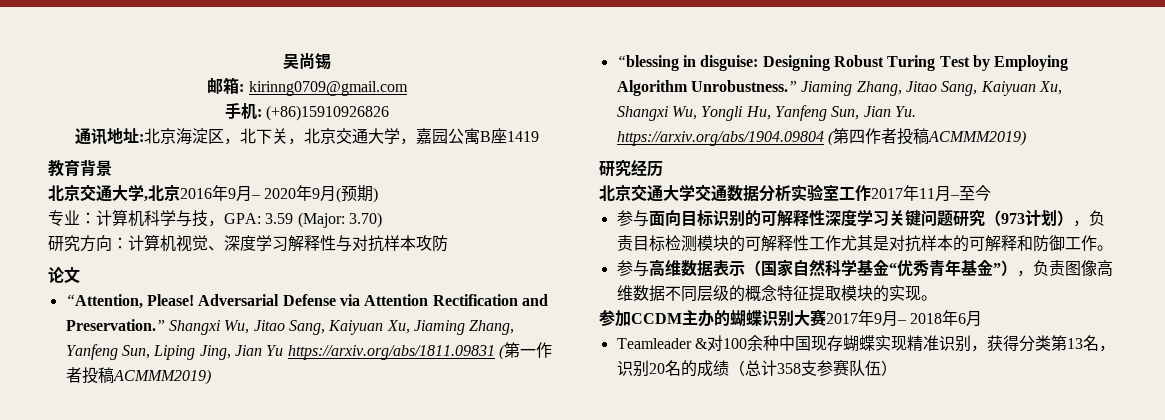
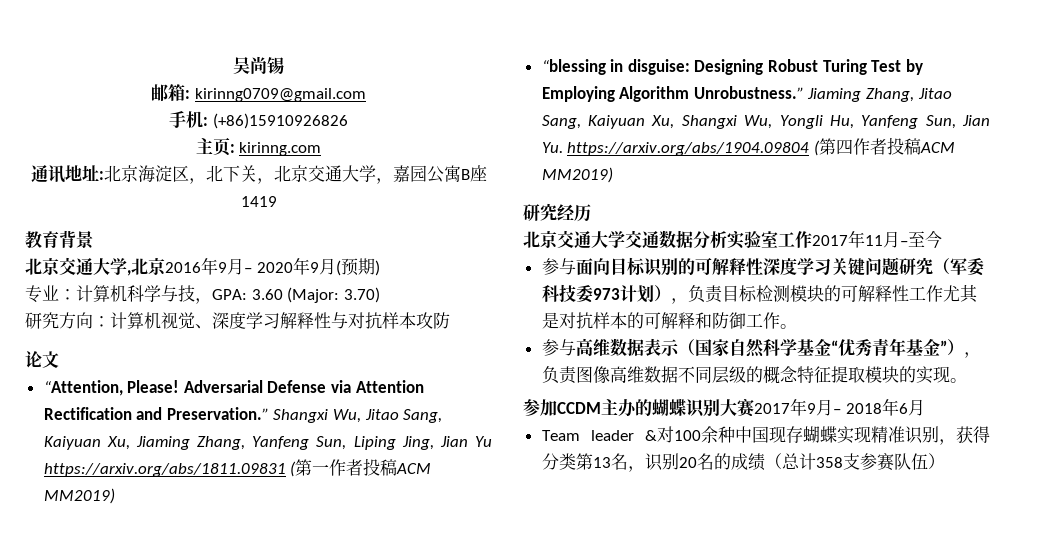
+ 主页: kirinng.com
- 专业：计算机科学与技，GPA: 3.59 (Major: 3.70)
+ 专业：计算机科学与技，GPA: 3.60 (Major: 3.70)
- Shangxi Wu, Jitao Sang, Kaiyuan Xu, Jiaming Zhang, Yanfeng Sun, Liping Jing, Jian Yu https://arxiv.org/abs/1811.09831 (第一作者投稿ACMMM2019)
+ Shangxi Wu, Jitao Sang, Kaiyuan Xu, Jiaming Zhang, Yanfeng Sun, Liping Jing, Jian Yu https://arxiv.org/abs/1811.09831 (第一作者投稿ACM MM2019)
- Jiaming Zhang, Jitao Sang, Kaiyuan Xu, Shangxi Wu, Yongli Hu, Yanfeng Sun, Jian Yu. https://arxiv.org/abs/1904.09804 (第四作者投稿ACMMM2019)
+ Jiaming Zhang, Jitao Sang, Kaiyuan Xu, Shangxi Wu, Yongli Hu, Yanfeng Sun, Jian Yu. https://arxiv.org/abs/1904.09804 (第四作者投稿ACM MM2019)
- 参与面向目标识别的可解释性深度学习关键问题研究（973计划），负责目标检测模块的可解释性工作尤其是对抗样本的可解释和防御工作。
+ 参与面向目标识别的可解释性深度学习关键问题研究（军委科技委973计划），负责目标检测模块的可解释性工作尤其是对抗样本的可解释和防御工作。
- Teamleader &对100余种中国现存蝴蝶实现精准识别，获得分类第13名，识别20名的成绩（总计358支参赛队伍）
+ Team leader &对100余种中国现存蝴蝶实现精准识别，获得分类第13名，识别20名的成绩（总计358支参赛队伍）

